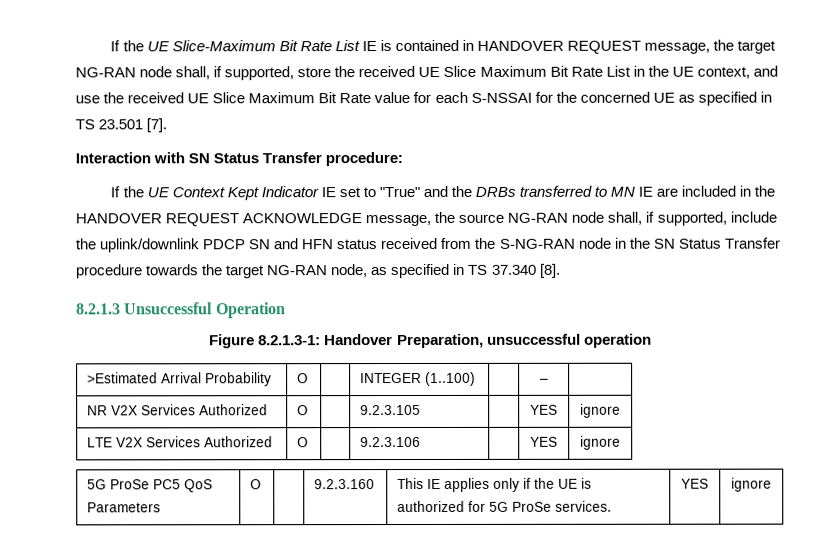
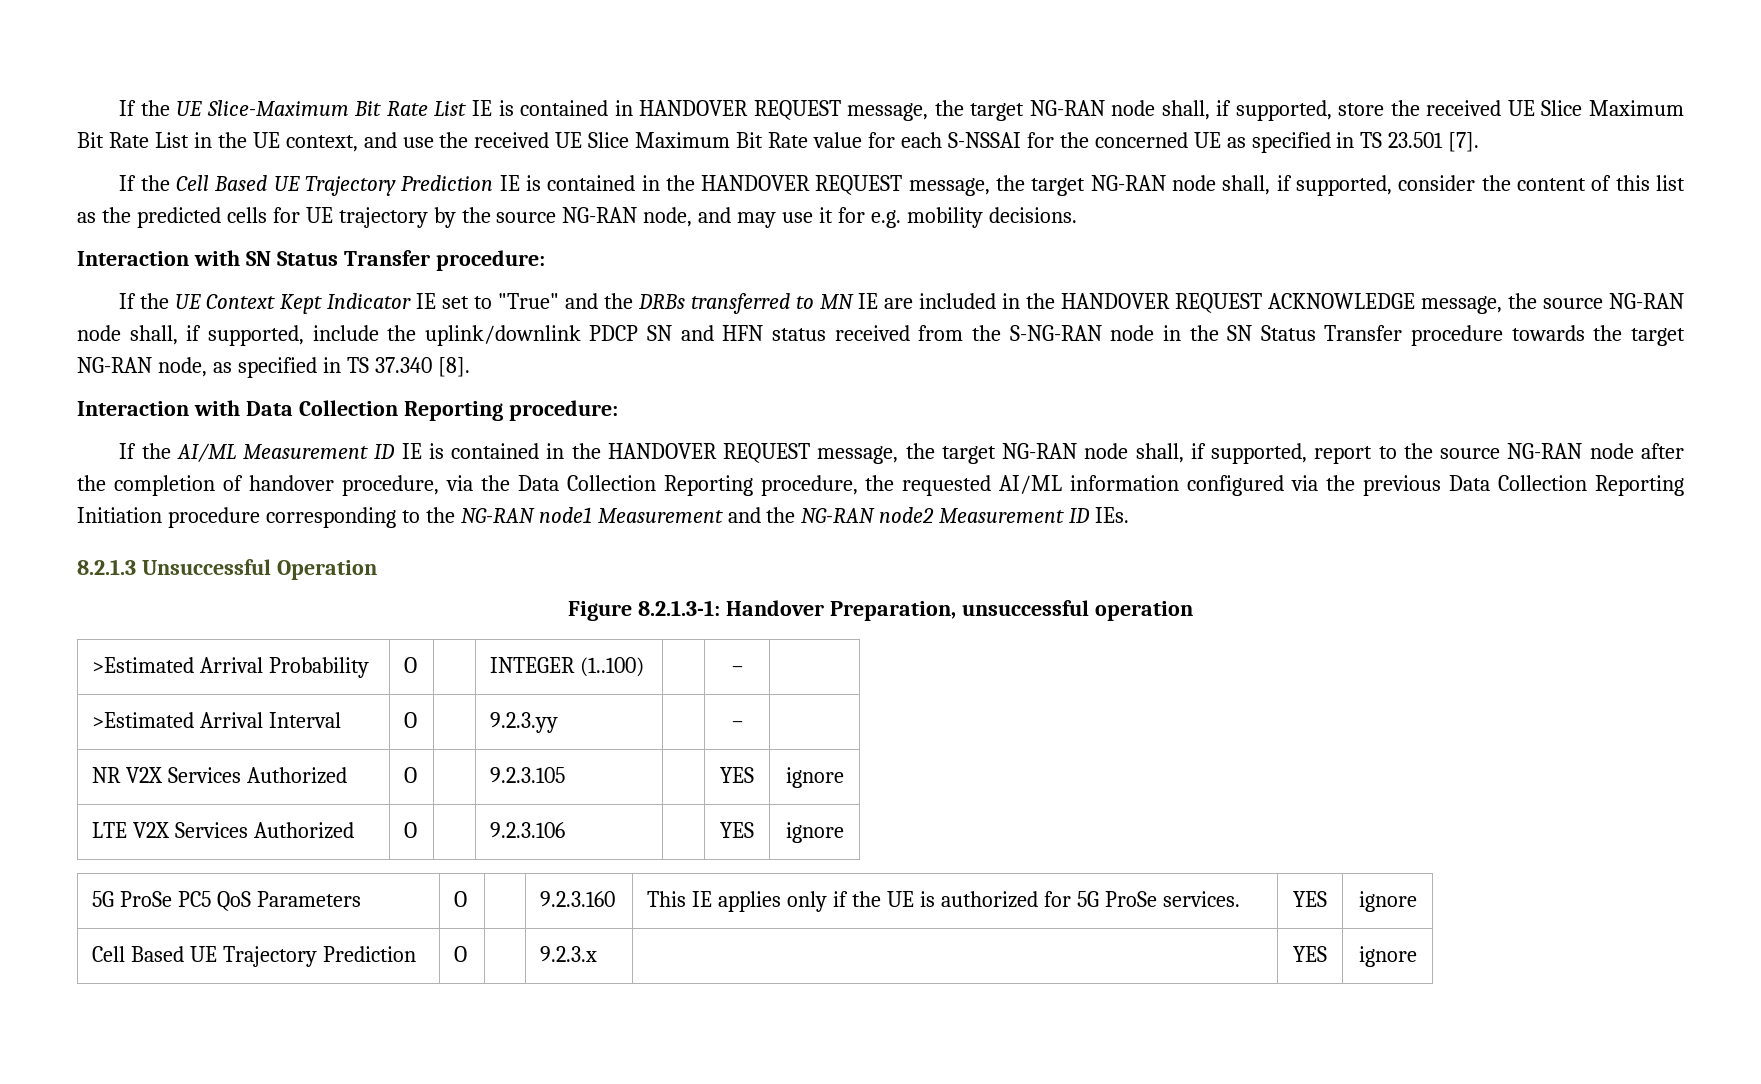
+ If the Cell Based UE Trajectory Prediction IE is contained in the HANDOVER REQUEST message, the target NG-RAN node shall, if supported, consider the content of this list as the predicted cells for UE trajectory by the source NG-RAN node, and may use it for e.g. mobility decisions.
+ Interaction with Data Collection Reporting procedure:
+ If the AI/ML Measurement ID IE is contained in the HANDOVER REQUEST message, the target NG-RAN node shall, if supported, report to the source NG-RAN node after the completion of handover procedure, via the Data Collection Reporting procedure, the requested AI/ML information configured via the previous Data Collection Reporting Initiation procedure corresponding to the NG-RAN node1 Measurement and the NG-RAN node2 Measurement ID IEs.
+ >Estimated Arrival Interval | O | | 9.2.3.yy | | – |
+ Cell Based UE Trajectory Prediction | O | | 9.2.3.x | | YES | ignore

